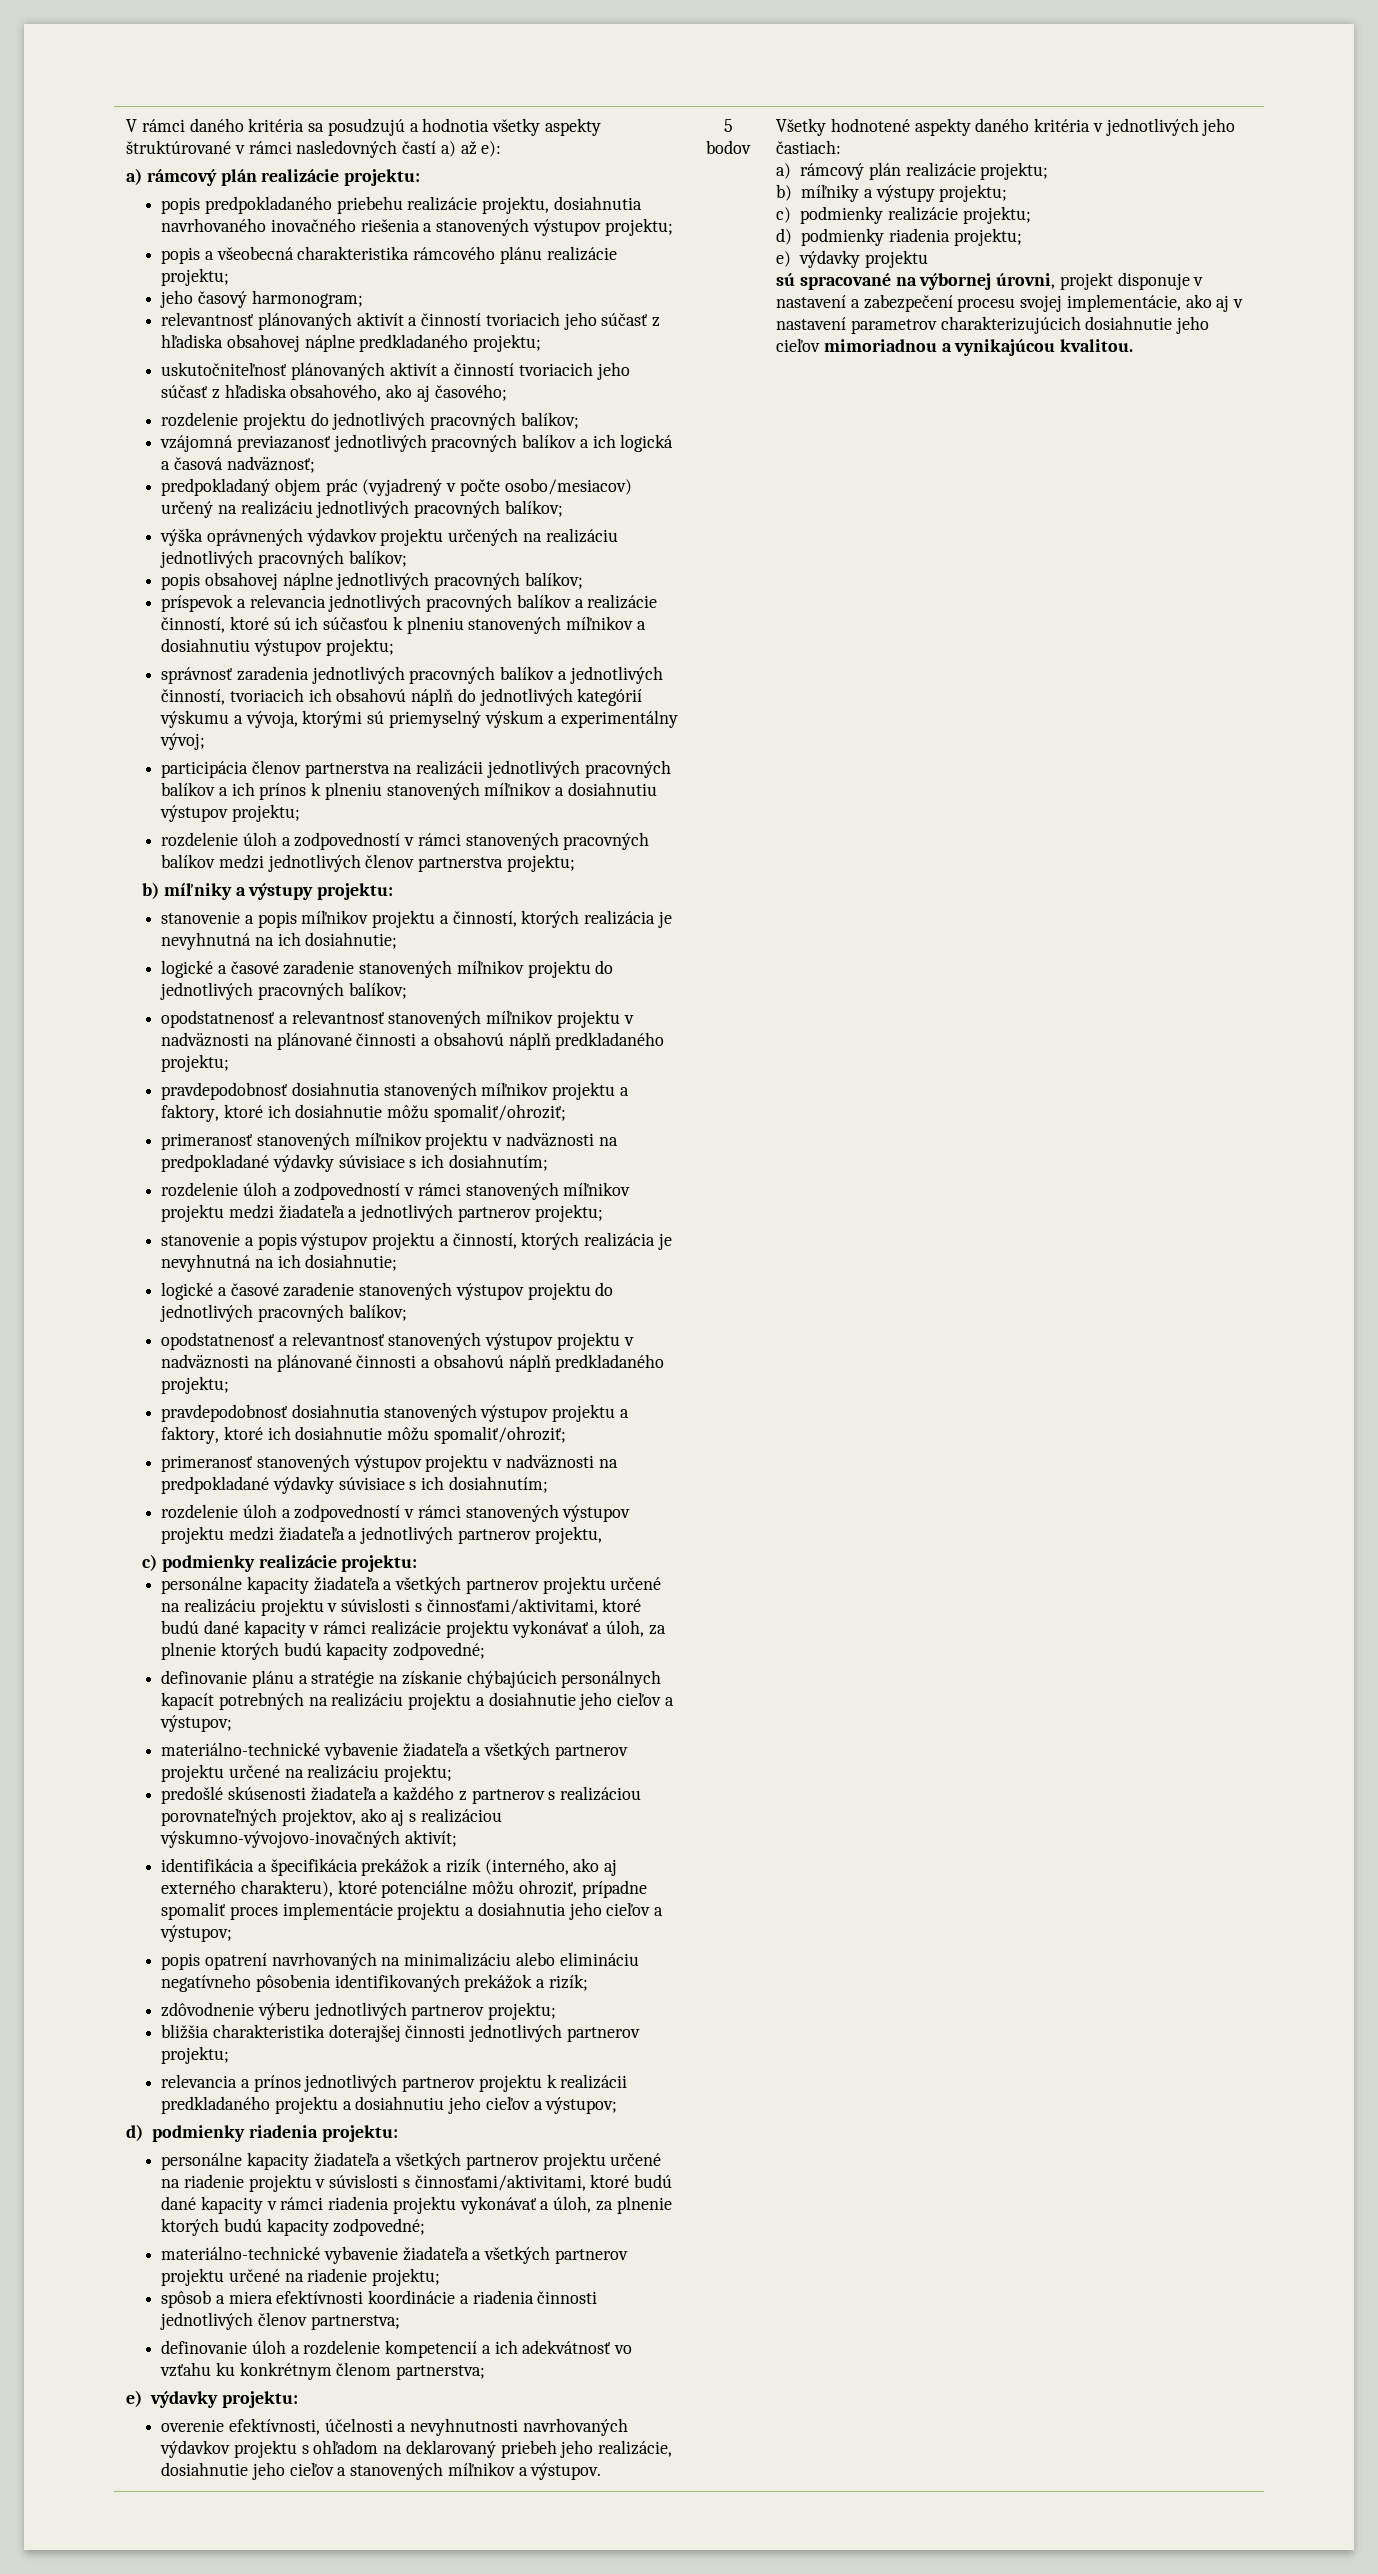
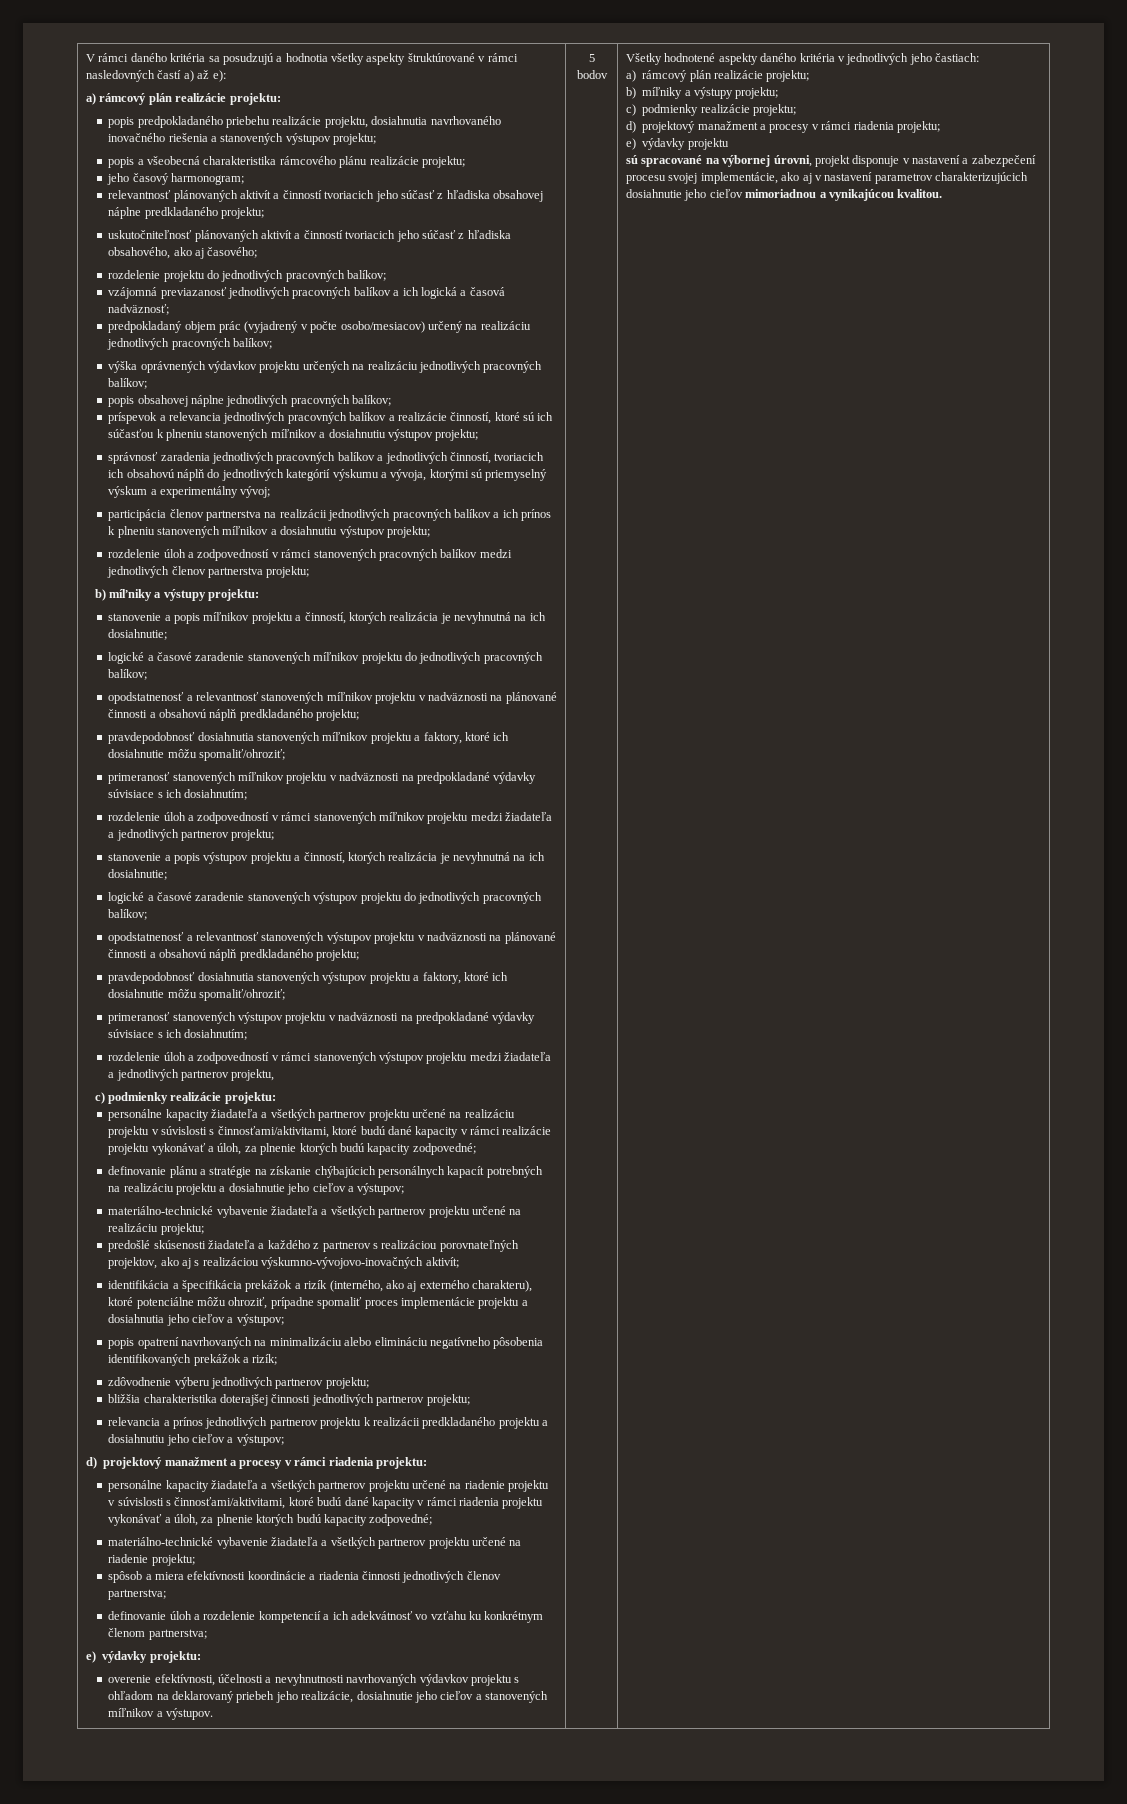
- d) podmienky riadenia projektu:
+ d) projektový manažment a procesy v rámci riadenia projektu:
- d) podmienky riadenia projektu;
+ d) projektový manažment a procesy v rámci riadenia projektu;

